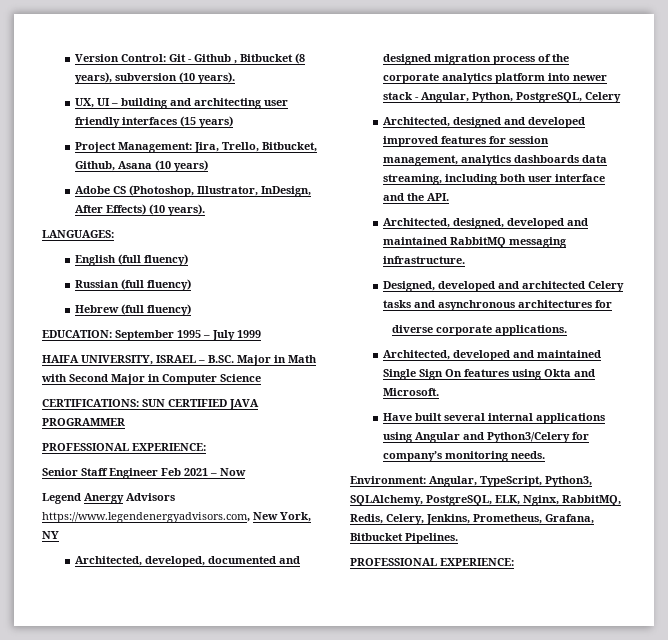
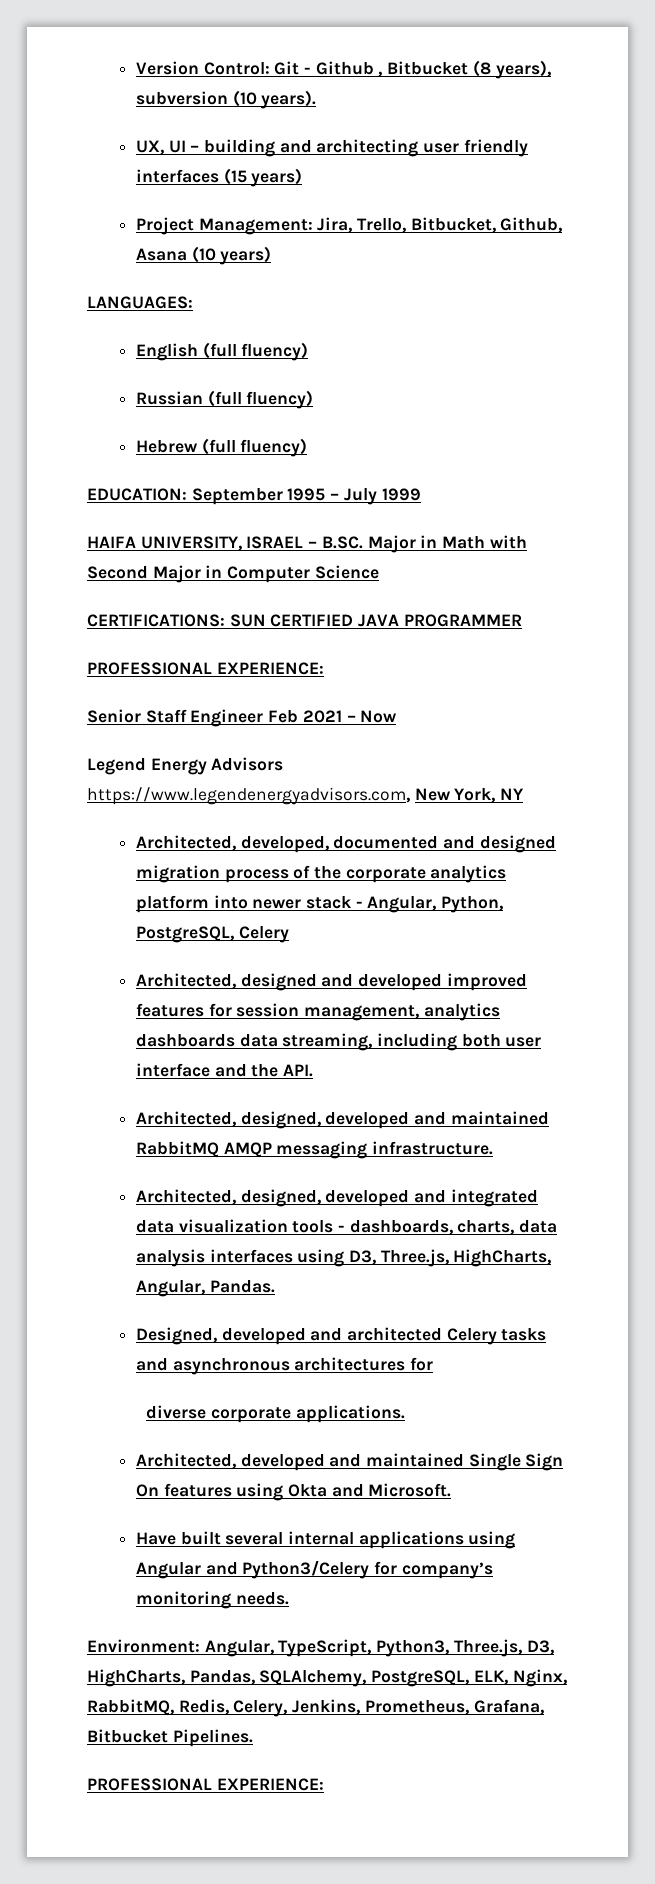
- Adobe CS (Photoshop, Illustrator, InDesign, After Effects) (10 years).
- Legend Anergy Advisors https://www.legendenergyadvisors.com, New York, NY
+ Legend Energy Advisors https://www.legendenergyadvisors.com, New York, NY
- Architected, designed, developed and maintained RabbitMQ messaging infrastructure.
+ Architected, designed, developed and maintained RabbitMQ AMQP messaging infrastructure.
+ Architected, designed, developed and integrated data visualization tools - dashboards, charts, data analysis interfaces using D3, Three.js, HighCharts, Angular, Pandas.
- Environment: Angular, TypeScript, Python3, SQLAlchemy, PostgreSQL, ELK, Nginx, RabbitMQ, Redis, Celery, Jenkins, Prometheus, Grafana, Bitbucket Pipelines.
+ Environment: Angular, TypeScript, Python3, Three.js, D3, HighCharts, Pandas, SQLAlchemy, PostgreSQL, ELK, Nginx, RabbitMQ, Redis, Celery, Jenkins, Prometheus, Grafana, Bitbucket Pipelines.

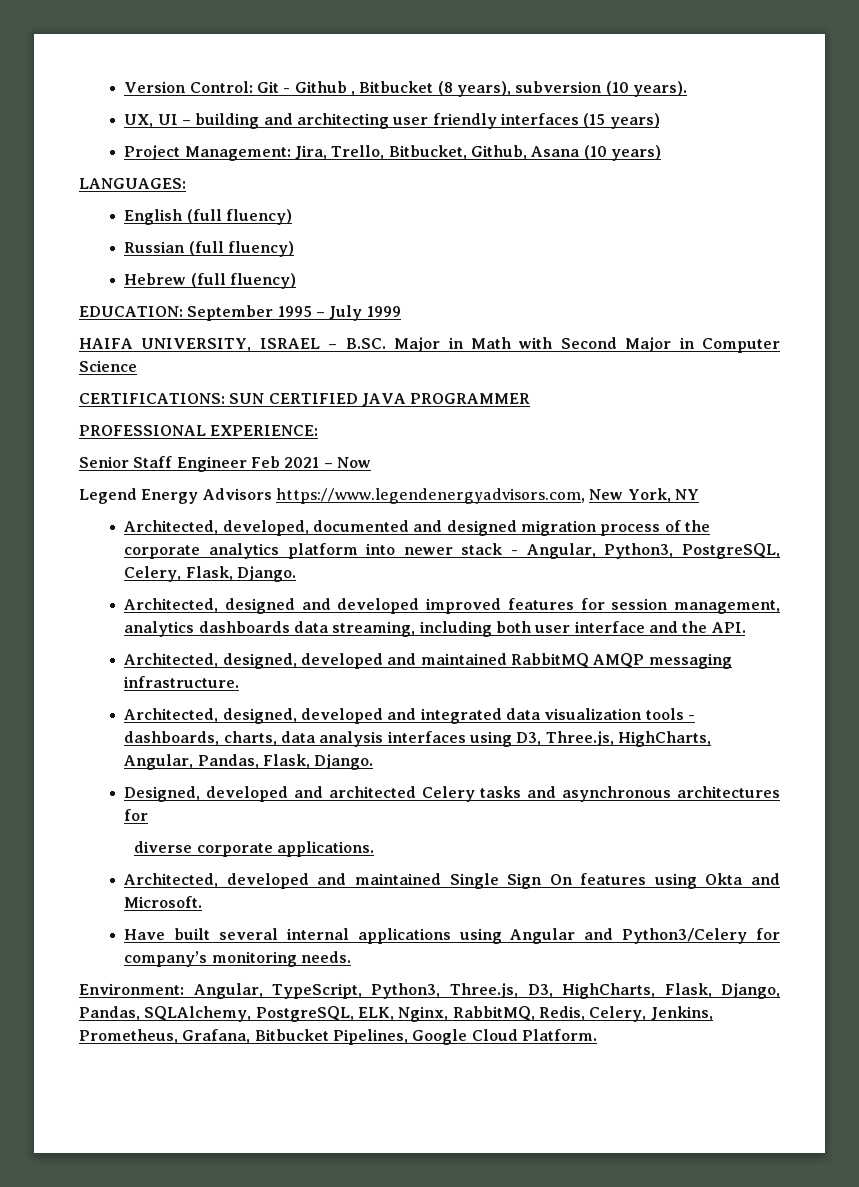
- Architected, developed, documented and designed migration process of the corporate analytics platform into newer stack - Angular, Python, PostgreSQL, Celery
+ Architected, developed, documented and designed migration process of the corporate analytics platform into newer stack - Angular, Python3, PostgreSQL, Celery, Flask, Django.
- Architected, designed, developed and integrated data visualization tools - dashboards, charts, data analysis interfaces using D3, Three.js, HighCharts, Angular, Pandas.
+ Architected, designed, developed and integrated data visualization tools - dashboards, charts, data analysis interfaces using D3, Three.js, HighCharts, Angular, Pandas, Flask, Django.
- Environment: Angular, TypeScript, Python3, Three.js, D3, HighCharts, Pandas, SQLAlchemy, PostgreSQL, ELK, Nginx, RabbitMQ, Redis, Celery, Jenkins, Prometheus, Grafana, Bitbucket Pipelines.
- PROFESSIONAL EXPERIENCE:
+ Environment: Angular, TypeScript, Python3, Three.js, D3, HighCharts, Flask, Django, Pandas, SQLAlchemy, PostgreSQL, ELK, Nginx, RabbitMQ, Redis, Celery, Jenkins, Prometheus, Grafana, Bitbucket Pipelines, Google Cloud Platform.

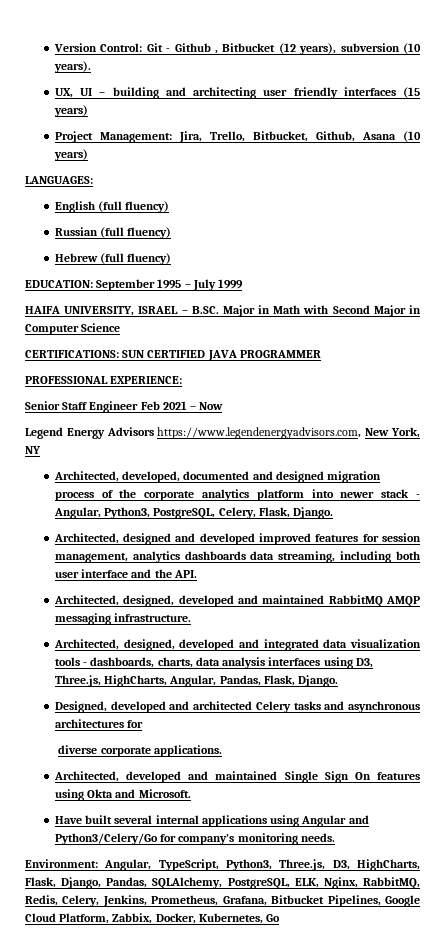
- Version Control: Git - Github , Bitbucket (8 years), subversion (10 years).
+ Version Control: Git - Github , Bitbucket (12 years), subversion (10 years).
- Have built several internal applications using Angular and Python3/Celery for company’s monitoring needs.
+ Have built several internal applications using Angular and Python3/Celery/Go for company’s monitoring needs.
- Environment: Angular, TypeScript, Python3, Three.js, D3, HighCharts, Flask, Django, Pandas, SQLAlchemy, PostgreSQL, ELK, Nginx, RabbitMQ, Redis, Celery, Jenkins, Prometheus, Grafana, Bitbucket Pipelines, Google Cloud Platform.
+ Environment: Angular, TypeScript, Python3, Three.js, D3, HighCharts, Flask, Django, Pandas, SQLAlchemy, PostgreSQL, ELK, Nginx, RabbitMQ, Redis, Celery, Jenkins, Prometheus, Grafana, Bitbucket Pipelines, Google Cloud Platform, Zabbix, Docker, Kubernetes, Go

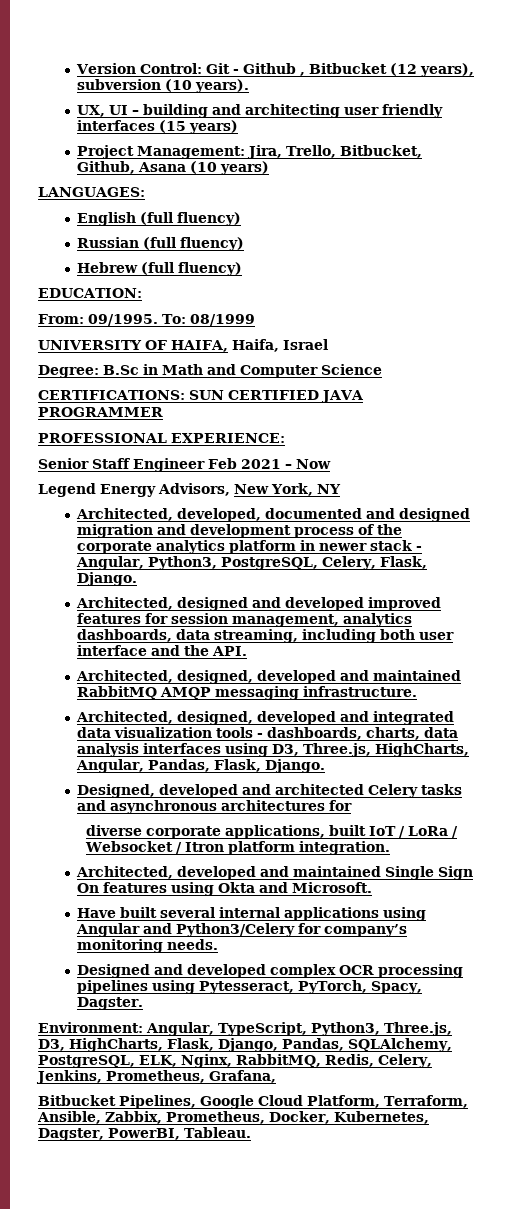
- EDUCATION: September 1995 – July 1999
- HAIFA UNIVERSITY, ISRAEL – B.SC. Major in Math with Second Major in Computer Science
+ EDUCATION:
+ From: 09/1995. To: 08/1999
+ UNIVERSITY OF HAIFA, Haifa, Israel
+ Degree: B.Sc in Math and Computer Science
- Legend Energy Advisors https://www.legendenergyadvisors.com, New York, NY
+ Legend Energy Advisors, New York, NY
- Architected, developed, documented and designed migration process of the corporate analytics platform into newer stack - Angular, Python3, PostgreSQL, Celery, Flask, Django.
+ Architected, developed, documented and designed migration and development process of the corporate analytics platform in newer stack - Angular, Python3, PostgreSQL, Celery, Flask, Django.
- Architected, designed and developed improved features for session management, analytics dashboards data streaming, including both user interface and the API.
+ Architected, designed and developed improved features for session management, analytics dashboards, data streaming, including both user interface and the API.
- diverse corporate applications.
+ diverse corporate applications, built IoT / LoRa / Websocket / Itron platform integration.
- Have built several internal applications using Angular and Python3/Celery/Go for company’s monitoring needs.
+ Have built several internal applications using Angular and Python3/Celery for company’s monitoring needs.
+ Designed and developed complex OCR processing pipelines using Pytesseract, PyTorch, Spacy, Dagster.
- Environment: Angular, TypeScript, Python3, Three.js, D3, HighCharts, Flask, Django, Pandas, SQLAlchemy, PostgreSQL, ELK, Nginx, RabbitMQ, Redis, Celery, Jenkins, Prometheus, Grafana, Bitbucket Pipelines, Google Cloud Platform, Zabbix, Docker, Kubernetes, Go
+ Environment: Angular, TypeScript, Python3, Three.js, D3, HighCharts, Flask, Django, Pandas, SQLAlchemy, PostgreSQL, ELK, Nginx, RabbitMQ, Redis, Celery, Jenkins, Prometheus, Grafana,
+ Bitbucket Pipelines, Google Cloud Platform, Terraform, Ansible, Zabbix, Prometheus, Docker, Kubernetes, Dagster, PowerBI, Tableau.

